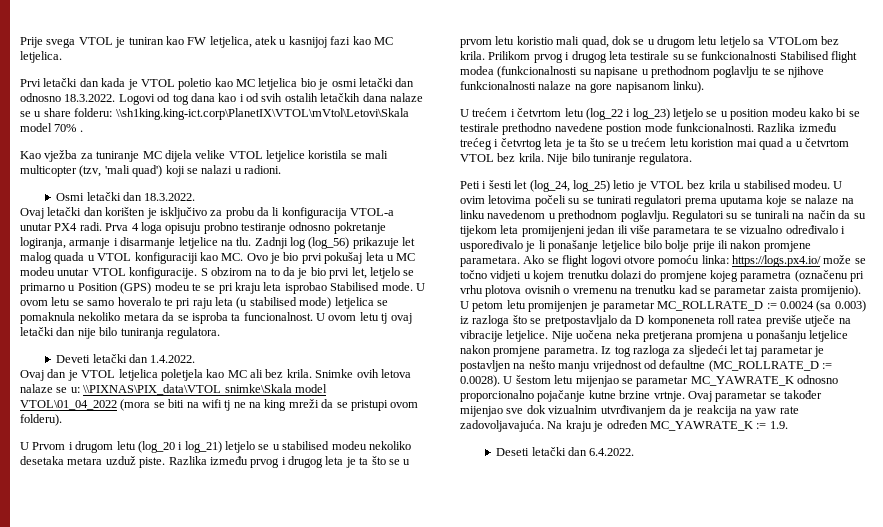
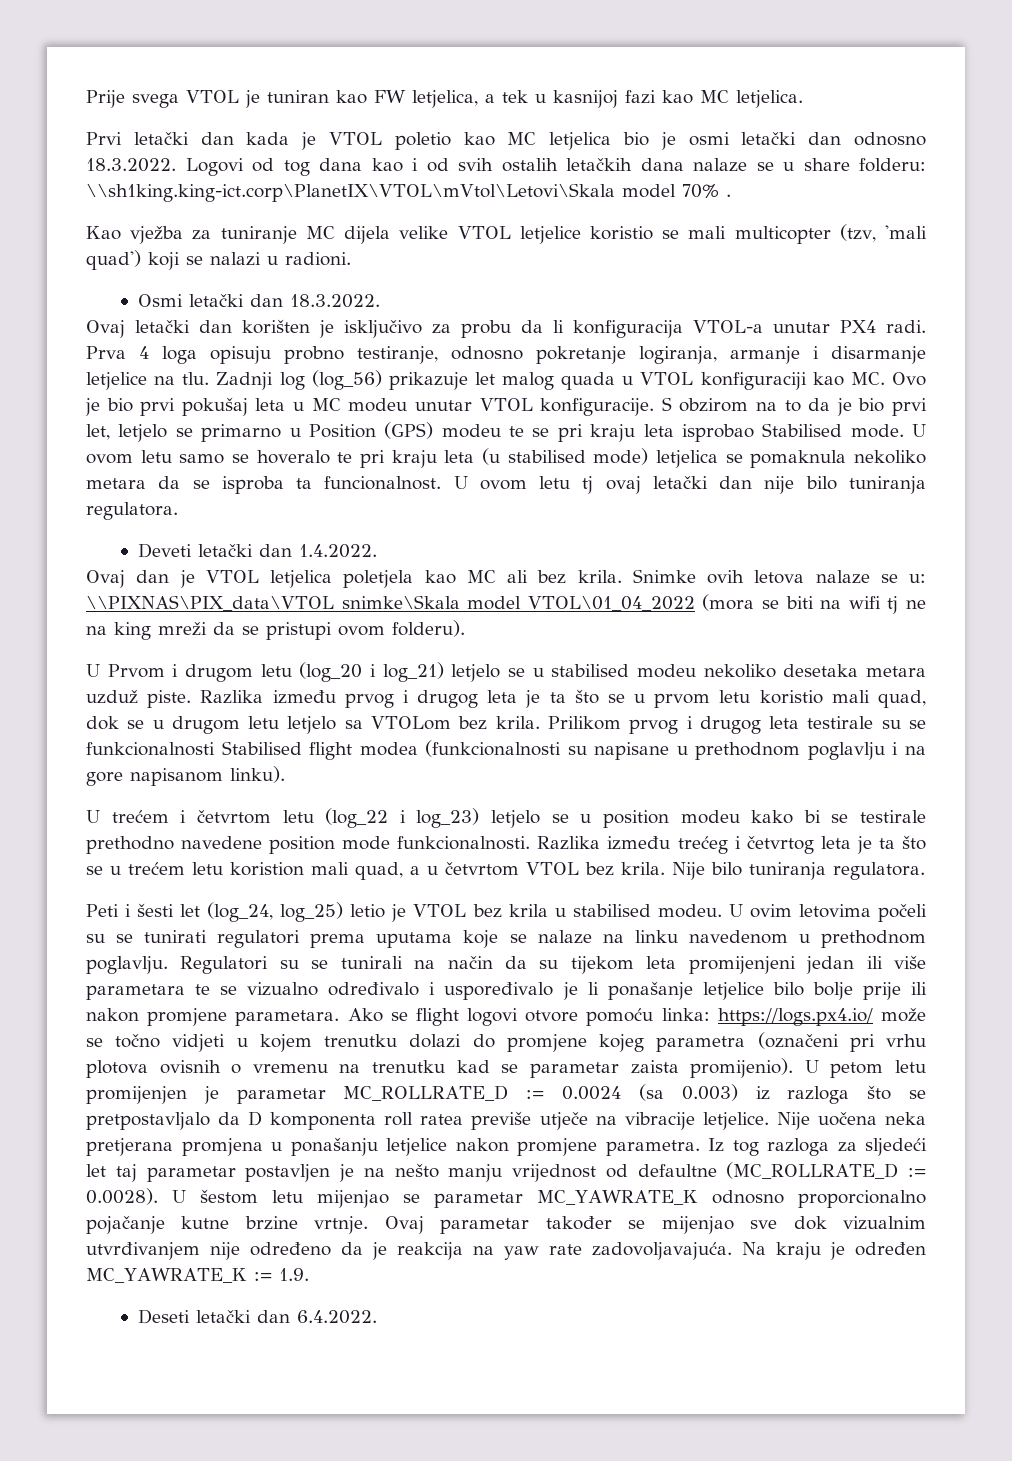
- Prije svega VTOL je tuniran kao FW letjelica, atek u kasnijoj fazi kao MC letjelica.
+ Prije svega VTOL je tuniran kao FW letjelica, a tek u kasnijoj fazi kao MC letjelica.
- Kao vježba za tuniranje MC dijela velike VTOL letjelice koristila se mali multicopter (tzv, 'mali quad') koji se nalazi u radioni.
+ Kao vježba za tuniranje MC dijela velike VTOL letjelice koristio se mali multicopter (tzv, 'mali quad') koji se nalazi u radioni.
- Prva 4 loga opisuju probno testiranje odnosno pokretanje logiranja, armanje i disarmanje letjelice na tlu.
+ Prva 4 loga opisuju probno testiranje, odnosno pokretanje logiranja, armanje i disarmanje letjelice na tlu.
- U ovom letu se samo hoveralo te pri raju leta (u stabilised mode) letjelica se pomaknula nekoliko metara da se isproba ta funcionalnost.
+ U ovom letu samo se hoveralo te pri kraju leta (u stabilised mode) letjelica se pomaknula nekoliko metara da se isproba ta funcionalnost.
- Prilikom prvog i drugog leta testirale su se funkcionalnosti Stabilised flight modea (funkcionalnosti su napisane u prethodnom poglavlju te se njihove funkcionalnosti nalaze na gore napisanom linku).
+ Prilikom prvog i drugog leta testirale su se funkcionalnosti Stabilised flight modea (funkcionalnosti su napisane u prethodnom poglavlju i na gore napisanom linku).
- U trećem i četvrtom letu (log_22 i log_23) letjelo se u position modeu kako bi se testirale prethodno navedene postion mode funkcionalnosti.
+ U trećem i četvrtom letu (log_22 i log_23) letjelo se u position modeu kako bi se testirale prethodno navedene position mode funkcionalnosti.
- Razlika između trećeg i četvrtog leta je ta što se u trećem letu koristion mai quad a u četvrtom VTOL bez krila.
+ Razlika između trećeg i četvrtog leta je ta što se u trećem letu koristion mali quad, a u četvrtom VTOL bez krila.
- Nije bilo tuniranje regulatora.
+ Nije bilo tuniranja regulatora.
- Ako se flight logovi otvore pomoću linka: https://logs.px4.io/ može se točno vidjeti u kojem trenutku dolazi do promjene kojeg parametra (označenu pri vrhu plotova ovisnih o vremenu na trenutku kad se parametar zaista promijenio).
+ Ako se flight logovi otvore pomoću linka: https://logs.px4.io/ može se točno vidjeti u kojem trenutku dolazi do promjene kojeg parametra (označeni pri vrhu plotova ovisnih o vremenu na trenutku kad se parametar zaista promijenio).
- U petom letu promijenjen je parametar MC_ROLLRATE_D := 0.0024 (sa 0.003) iz razloga što se pretpostavljalo da D komponeneta roll ratea previše utječe na vibracije letjelice.
+ U petom letu promijenjen je parametar MC_ROLLRATE_D := 0.0024 (sa 0.003) iz razloga što se pretpostavljalo da D komponenta roll ratea previše utječe na vibracije letjelice.
- Iz tog razloga za sljedeći let taj parametar je postavljen na nešto manju vrijednost od defaultne (MC_ROLLRATE_D := 0.0028). U šestom letu mijenjao se parametar MC_YAWRATE_K odnosno proporcionalno pojačanje kutne brzine vrtnje.
+ Iz tog razloga za sljedeći let taj parametar postavljen je na nešto manju vrijednost od defaultne (MC_ROLLRATE_D := 0.0028). U šestom letu mijenjao se parametar MC_YAWRATE_K odnosno proporcionalno pojačanje kutne brzine vrtnje.
- Ovaj parametar se također mijenjao sve dok vizualnim utvrđivanjem da je reakcija na yaw rate zadovoljavajuća.
+ Ovaj parametar također se mijenjao sve dok vizualnim utvrđivanjem nije određeno da je reakcija na yaw rate zadovoljavajuća.

